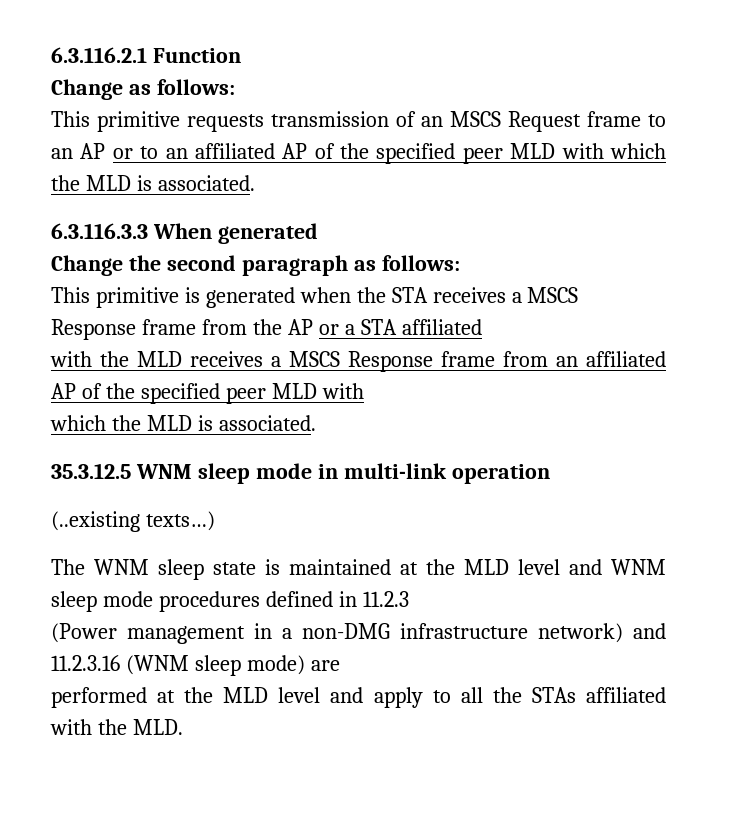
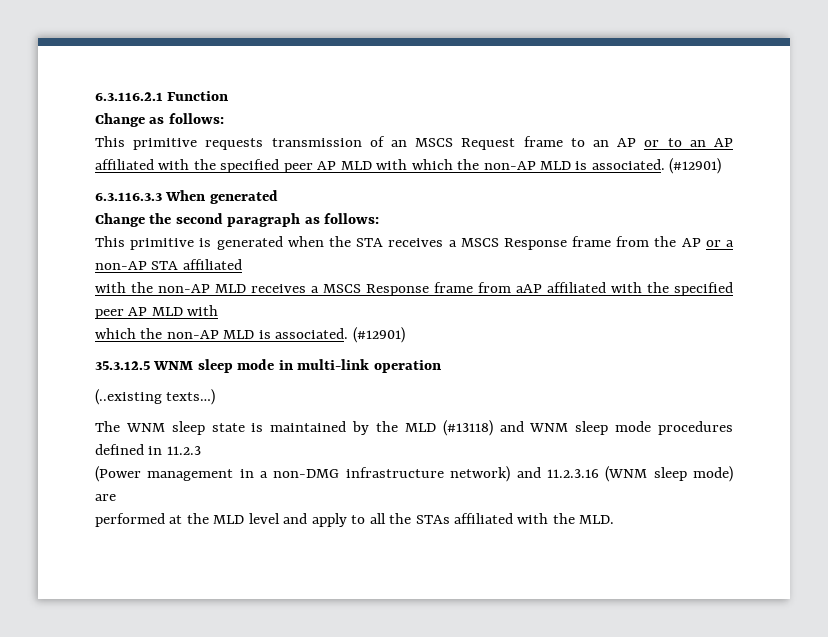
- This primitive requests transmission of an MSCS Request frame to an AP or to an affiliated AP of the specified peer MLD with which the MLD is associated.
+ This primitive requests transmission of an MSCS Request frame to an AP or to an AP affiliated with the specified peer AP MLD with which the non-AP MLD is associated. (#12901)
- This primitive is generated when the STA receives a MSCS Response frame from the AP or a STA affiliated
+ This primitive is generated when the STA receives a MSCS Response frame from the AP or a non-AP STA affiliated
- with the MLD receives a MSCS Response frame from an affiliated AP of the specified peer MLD with
- which the MLD is associated.
+ with the non-AP MLD receives a MSCS Response frame from aAP affiliated with the specified peer AP MLD with
+ which the non-AP MLD is associated. (#12901)
- The WNM sleep state is maintained at the MLD level and WNM sleep mode procedures defined in 11.2.3
+ The WNM sleep state is maintained by the MLD (#13118) and WNM sleep mode procedures defined in 11.2.3

